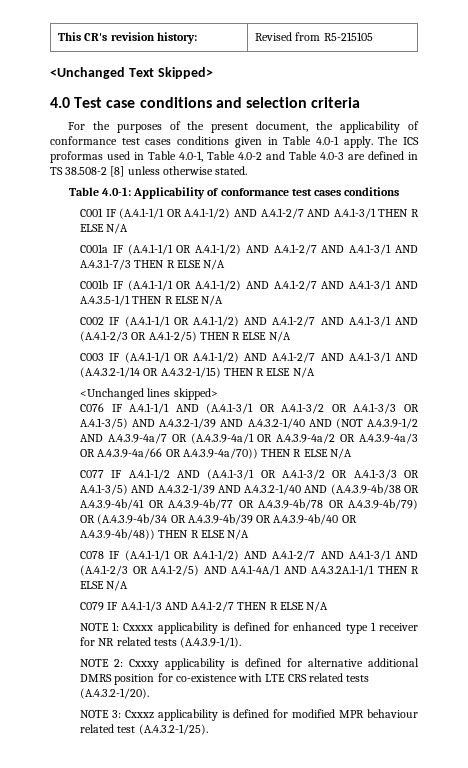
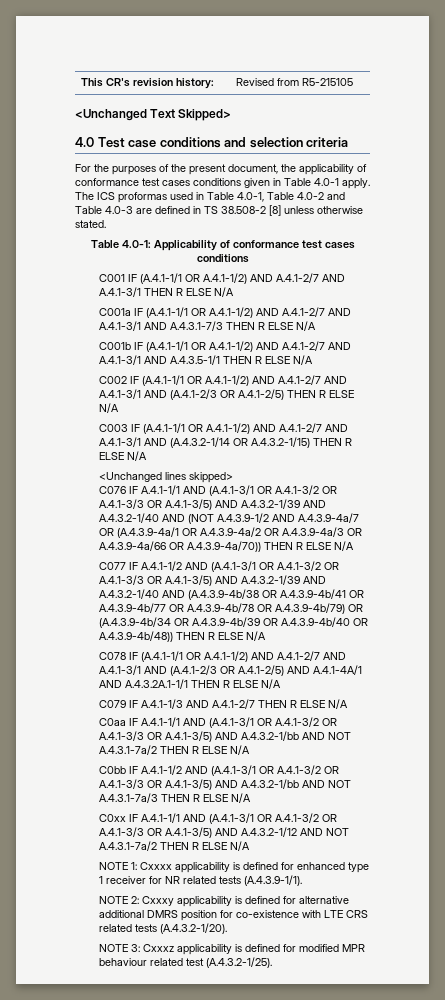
+ C0aa IF A.4.1-1/1 AND (A.4.1-3/1 OR A.4.1-3/2 OR A.4.1-3/3 OR A.4.1-3/5) AND A.4.3.2-1/bb AND NOT A.4.3.1-7a/2 THEN R ELSE N/A
+ C0bb IF A.4.1-1/2 AND (A.4.1-3/1 OR A.4.1-3/2 OR A.4.1-3/3 OR A.4.1-3/5) AND A.4.3.2-1/bb AND NOT A.4.3.1-7a/3 THEN R ELSE N/A
+ C0xx IF A.4.1-1/1 AND (A.4.1-3/1 OR A.4.1-3/2 OR A.4.1-3/3 OR A.4.1-3/5) AND A.4.3.2-1/12 AND NOT A.4.3.1-7a/2 THEN R ELSE N/A

